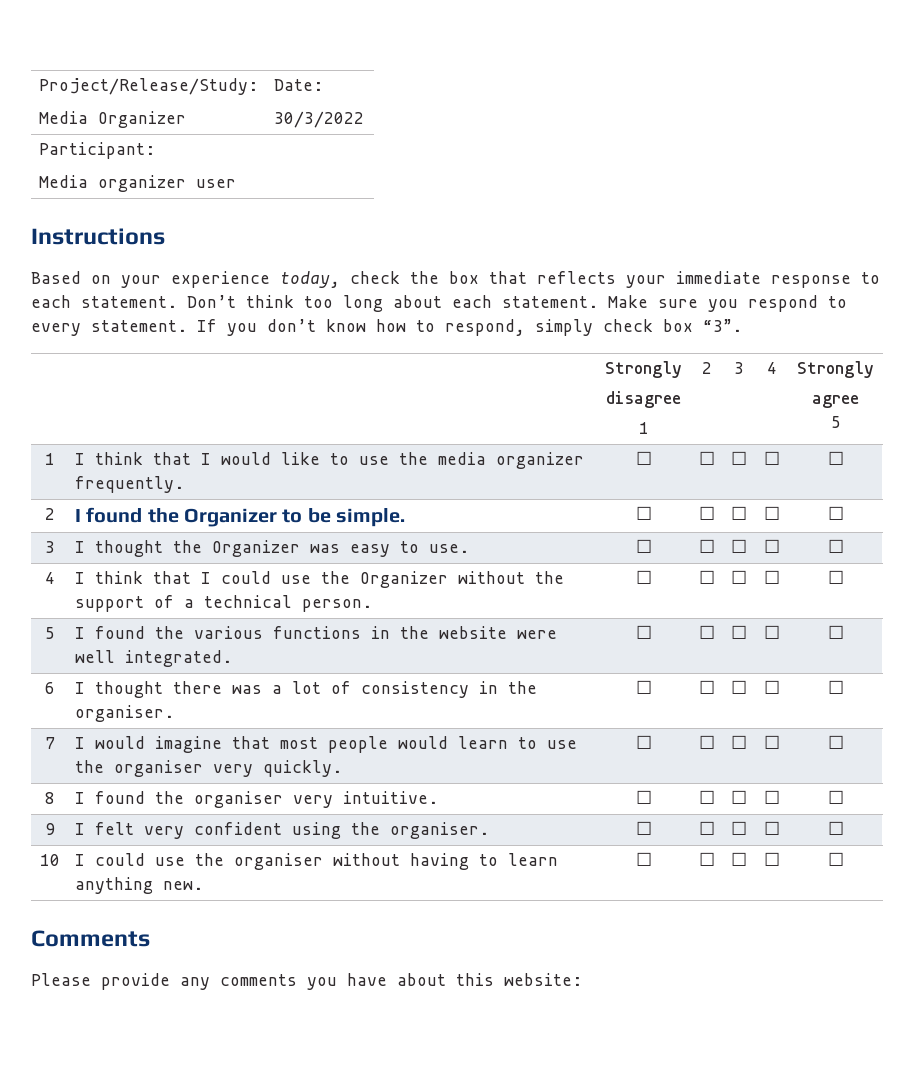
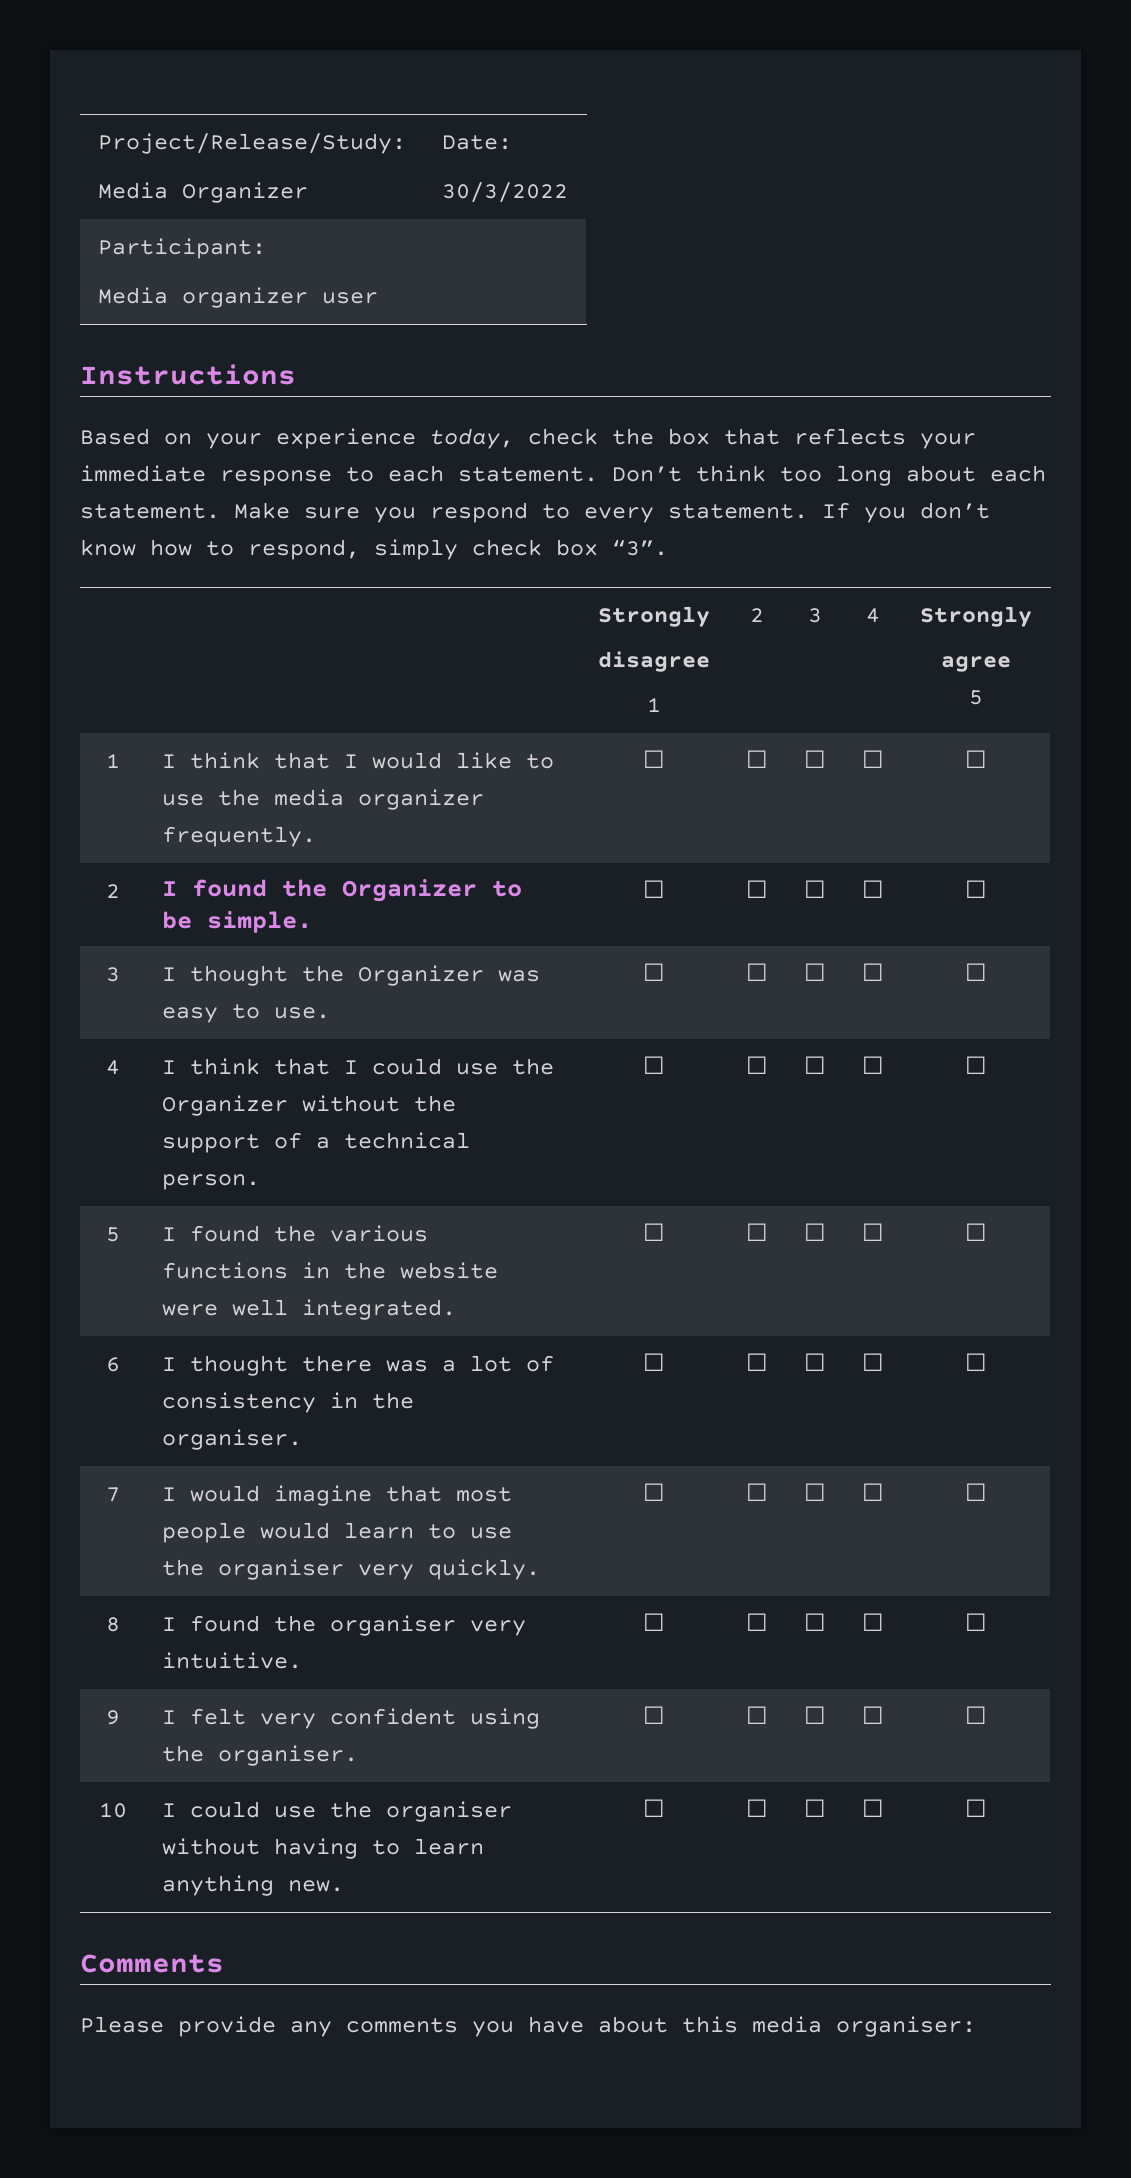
- Please provide any comments you have about this website:
+ Please provide any comments you have about this media organiser:

